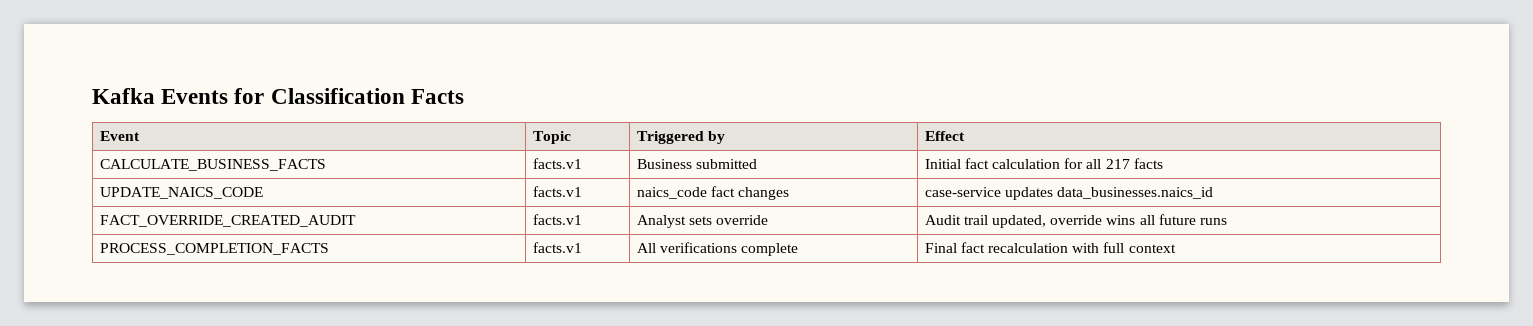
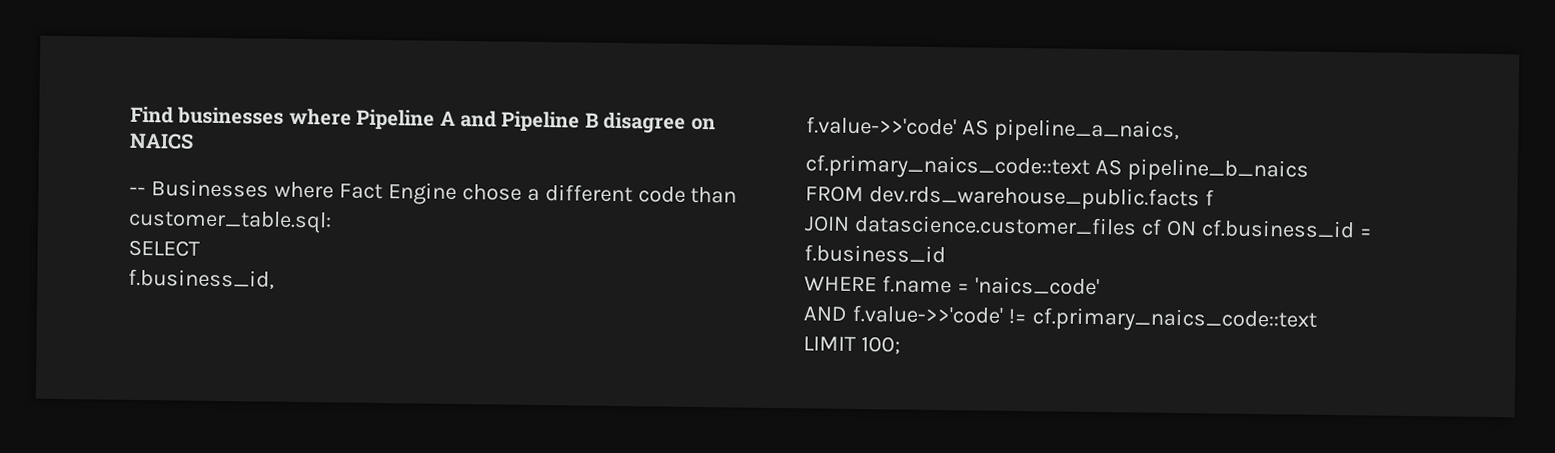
- Kafka Events for Classification Facts
- Event | Topic | Triggered by | Effect
- CALCULATE_BUSINESS_FACTS | facts.v1 | Business submitted | Initial fact calculation for all 217 facts
- UPDATE_NAICS_CODE | facts.v1 | naics_code fact changes | case-service updates data_businesses.naics_id
- FACT_OVERRIDE_CREATED_AUDIT | facts.v1 | Analyst sets override | Audit trail updated, override wins all future runs
- PROCESS_COMPLETION_FACTS | facts.v1 | All verifications complete | Final fact recalculation with full context
+ Find businesses where Pipeline A and Pipeline B disagree on NAICS
+ -- Businesses where Fact Engine chose a different code than customer_table.sql:
+ SELECT
+ f.business_id,
+ f.value->>'code' AS pipeline_a_naics,
+ cf.primary_naics_code::text AS pipeline_b_naics
+ FROM dev.rds_warehouse_public.facts f
+ JOIN datascience.customer_files cf ON cf.business_id = f.business_id
+ WHERE f.name = 'naics_code'
+ AND f.value->>'code' != cf.primary_naics_code::text
+ LIMIT 100;

